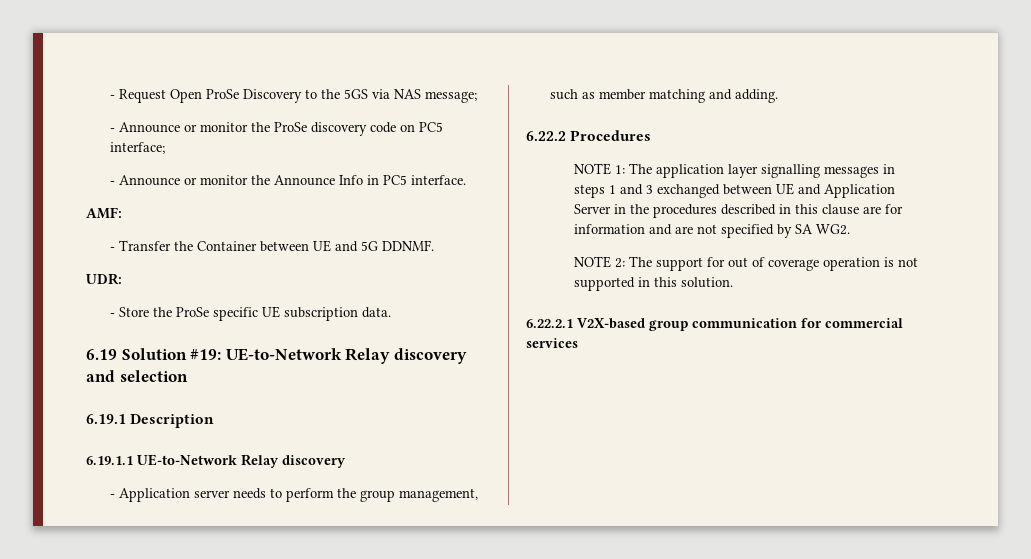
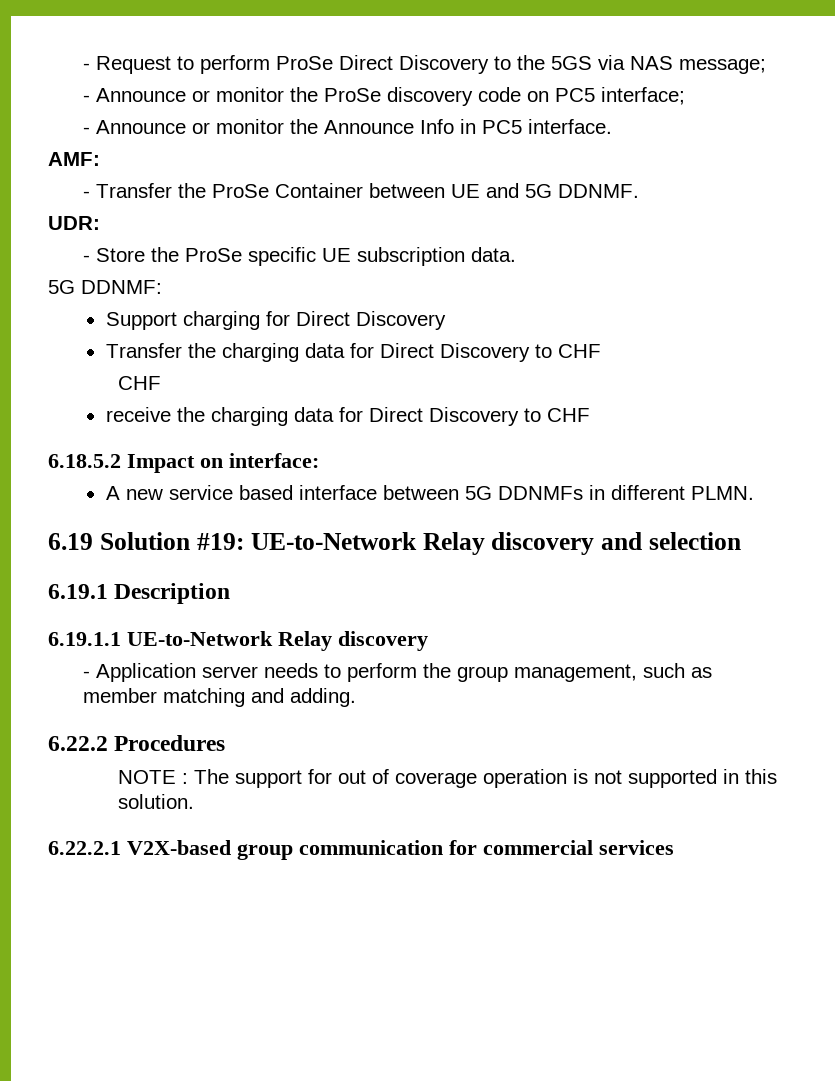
- - Request Open ProSe Discovery to the 5GS via NAS message;
+ - Request to perform ProSe Direct Discovery to the 5GS via NAS message;
- - Transfer the Container between UE and 5G DDNMF.
+ - Transfer the ProSe Container between UE and 5G DDNMF.
+ 5G DDNMF:
+ Support charging for Direct Discovery
+ Transfer the charging data for Direct Discovery to CHF
+ CHF
+ receive the charging data for Direct Discovery to CHF
+ 6.18.5.2 Impact on interface:
+ A new service based interface between 5G DDNMFs in different PLMN.
- NOTE 1: The application layer signalling messages in steps 1 and 3 exchanged between UE and Application Server in the procedures described in this clause are for information and are not specified by SA WG2.
- NOTE 2: The support for out of coverage operation is not supported in this solution.
+ NOTE : The support for out of coverage operation is not supported in this solution.

